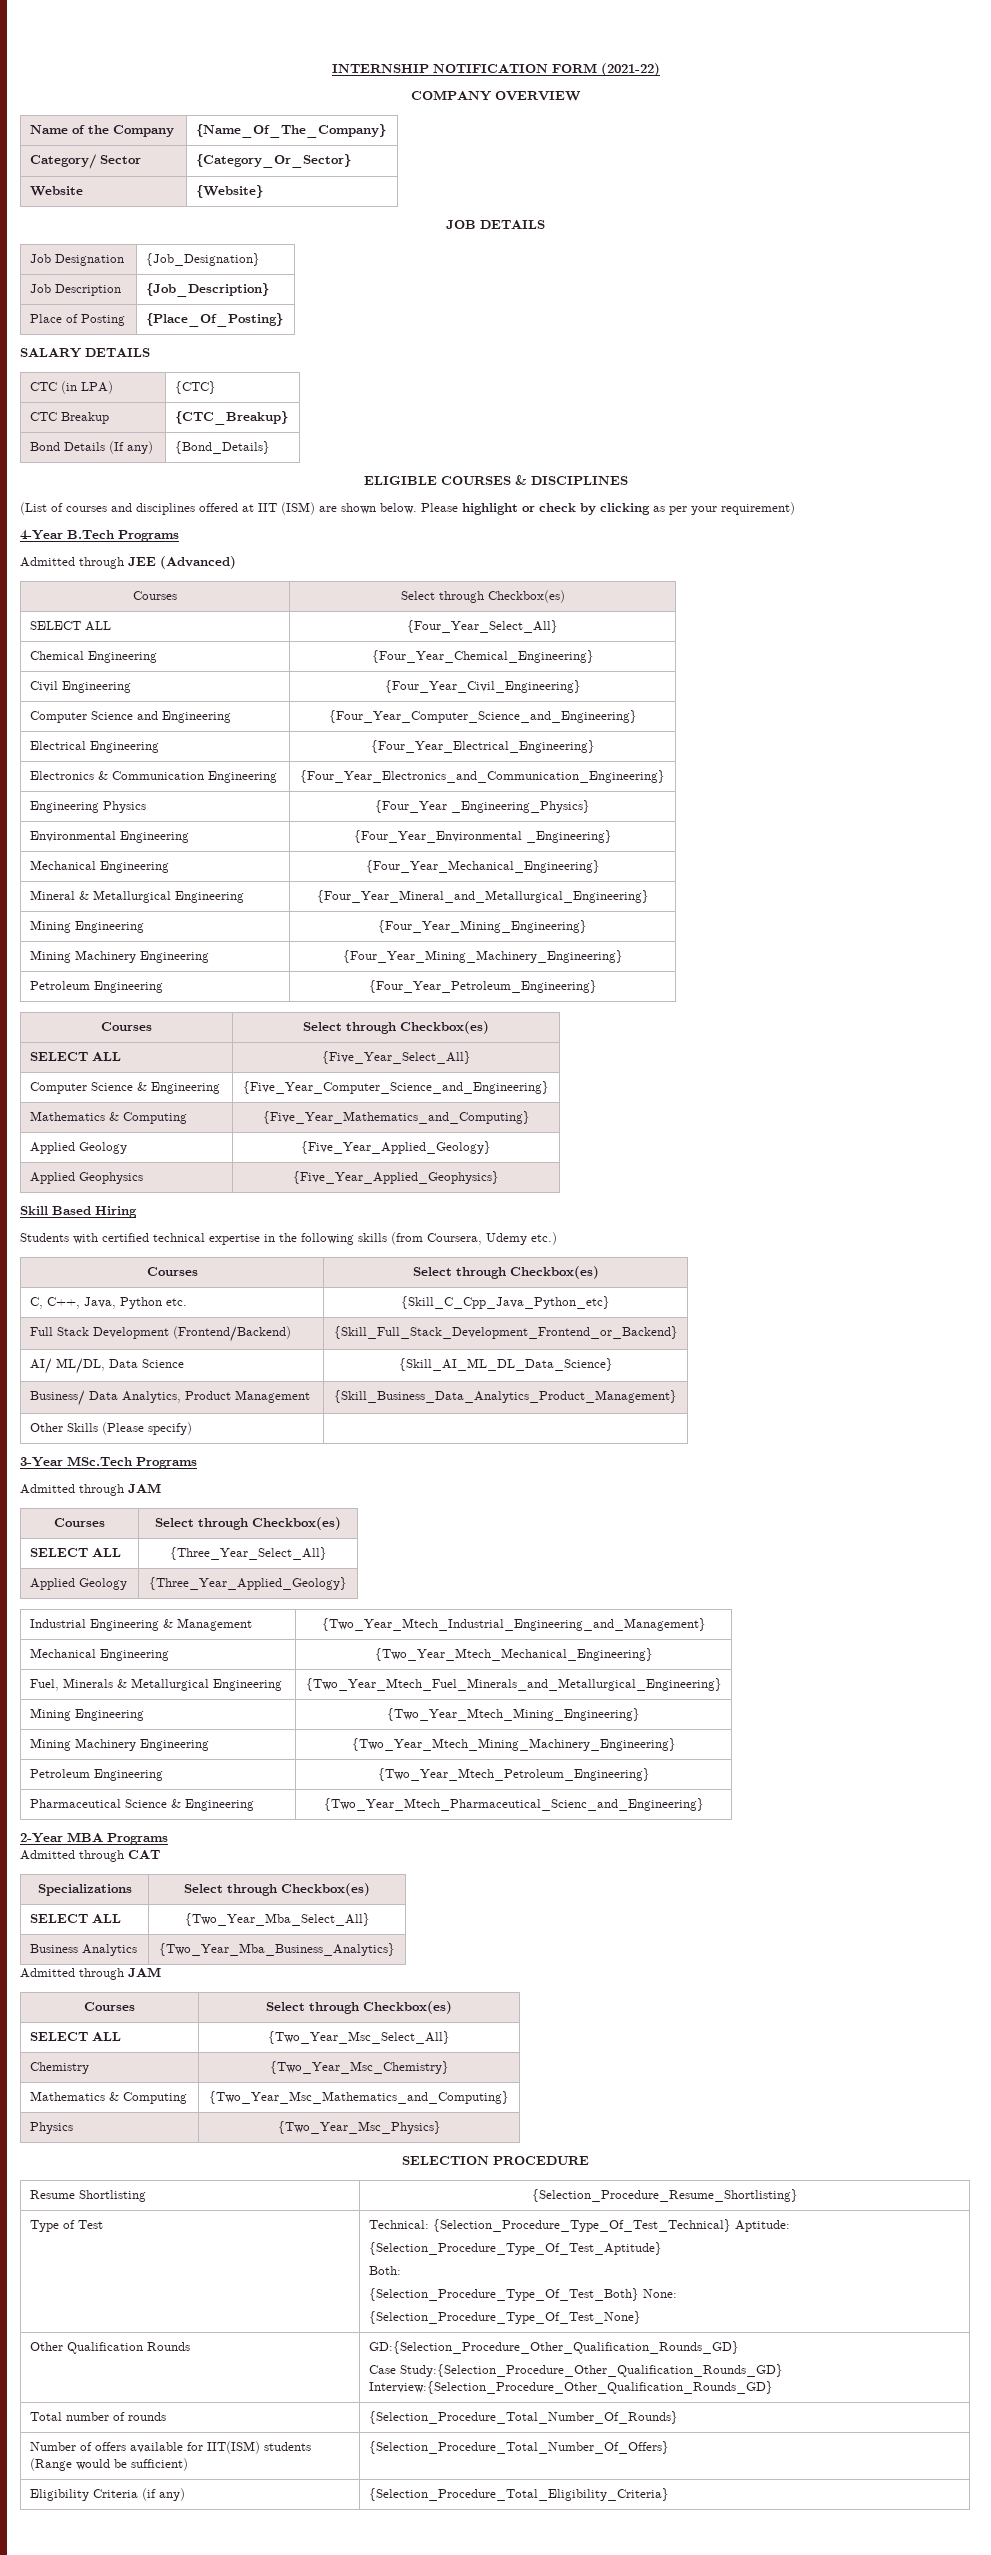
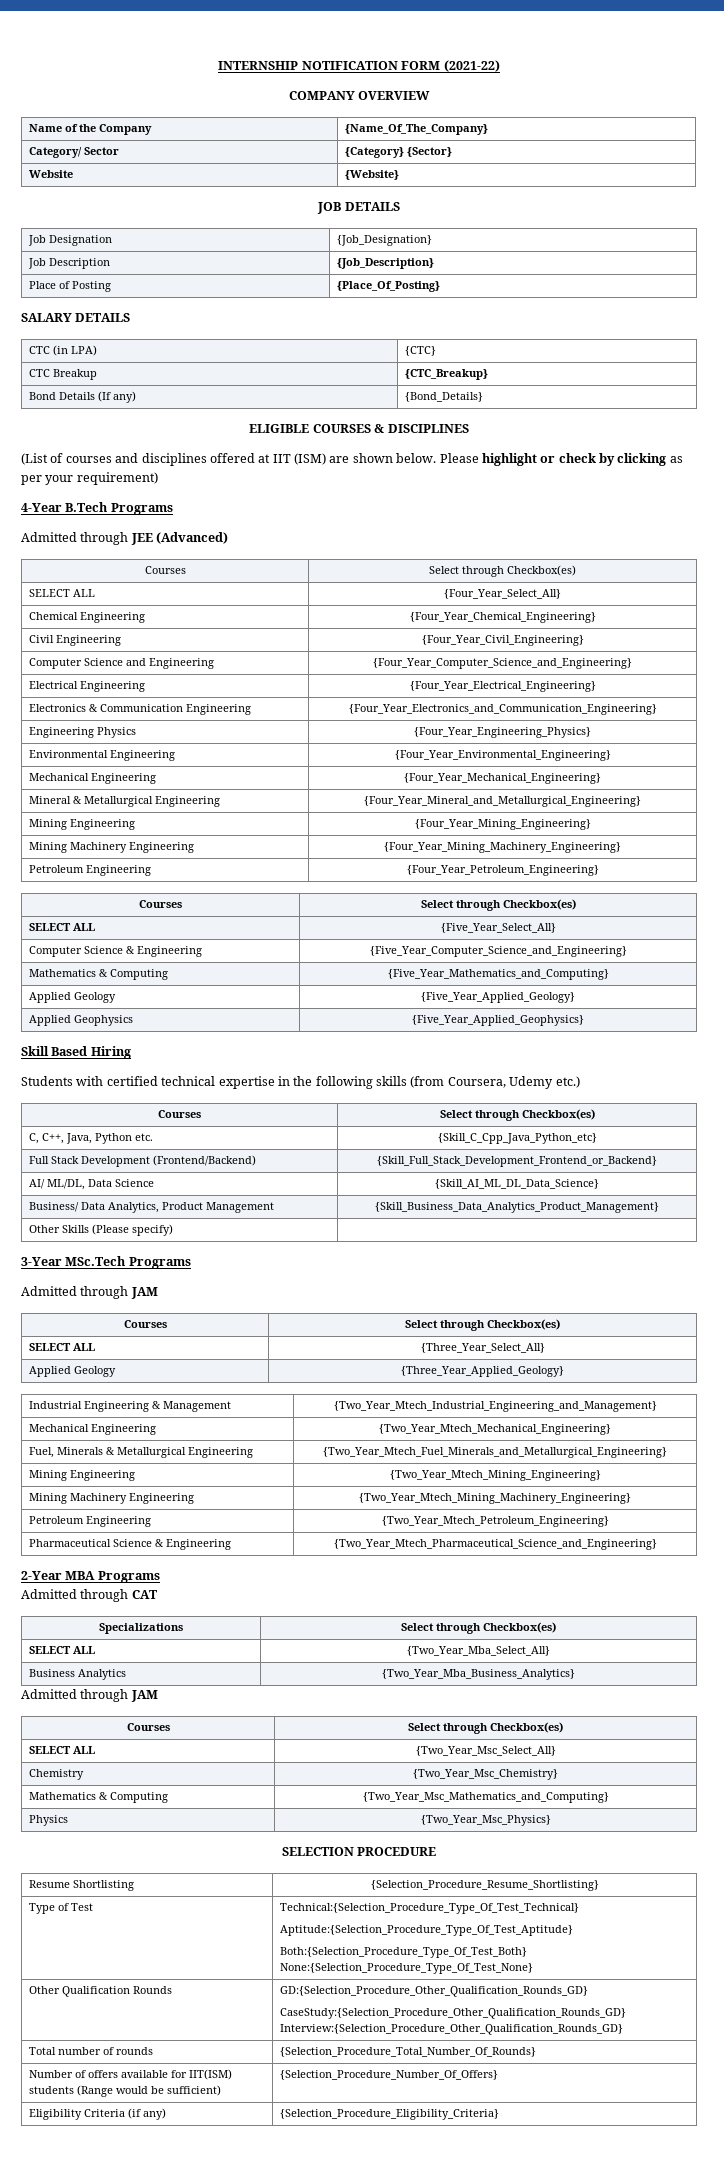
- Category/ Sector | {Category_Or_Sector}
+ Category/ Sector | {Category} {Sector}
- Engineering Physics | {Four_Year _Engineering_Physics}
+ Engineering Physics | {Four_Year_Engineering_Physics}
- Environmental Engineering | {Four_Year_Environmental _Engineering}
+ Environmental Engineering | {Four_Year_Environmental_Engineering}
- Pharmaceutical Science & Engineering | {Two_Year_Mtech_Pharmaceutical_Scienc_and_Engineering}
+ Pharmaceutical Science & Engineering | {Two_Year_Mtech_Pharmaceutical_Science_and_Engineering}
- Type of Test | Technical: {Selection_Procedure_Type_Of_Test_Technical} Aptitude:
- {Selection_Procedure_Type_Of_Test_Aptitude}
- Both:
- {Selection_Procedure_Type_Of_Test_Both} None:
- {Selection_Procedure_Type_Of_Test_None}
+ Type of Test | Technical:{Selection_Procedure_Type_Of_Test_Technical}
+ Aptitude:{Selection_Procedure_Type_Of_Test_Aptitude}
+ Both:{Selection_Procedure_Type_Of_Test_Both} None:{Selection_Procedure_Type_Of_Test_None}
  Other Qualification Rounds | GD:{Selection_Procedure_Other_Qualification_Rounds_GD}
- Case Study:{Selection_Procedure_Other_Qualification_Rounds_GD} Interview:{Selection_Procedure_Other_Qualification_Rounds_GD}
+ CaseStudy:{Selection_Procedure_Other_Qualification_Rounds_GD} Interview:{Selection_Procedure_Other_Qualification_Rounds_GD}
- Number of offers available for IIT(ISM) students (Range would be sufficient) | {Selection_Procedure_Total_Number_Of_Offers}
+ Number of offers available for IIT(ISM) students (Range would be sufficient) | {Selection_Procedure_Number_Of_Offers}
- Eligibility Criteria (if any) | {Selection_Procedure_Total_Eligibility_Criteria}
+ Eligibility Criteria (if any) | {Selection_Procedure_Eligibility_Criteria}

